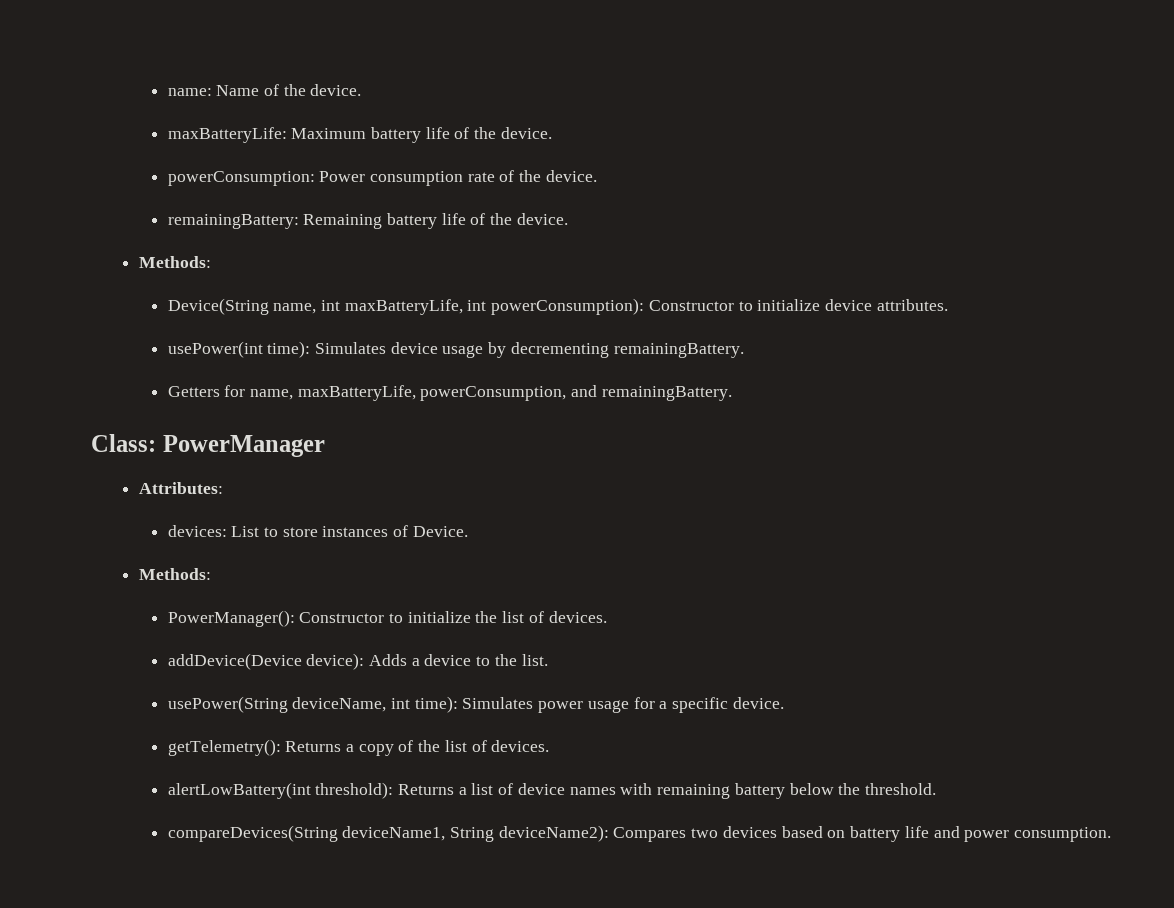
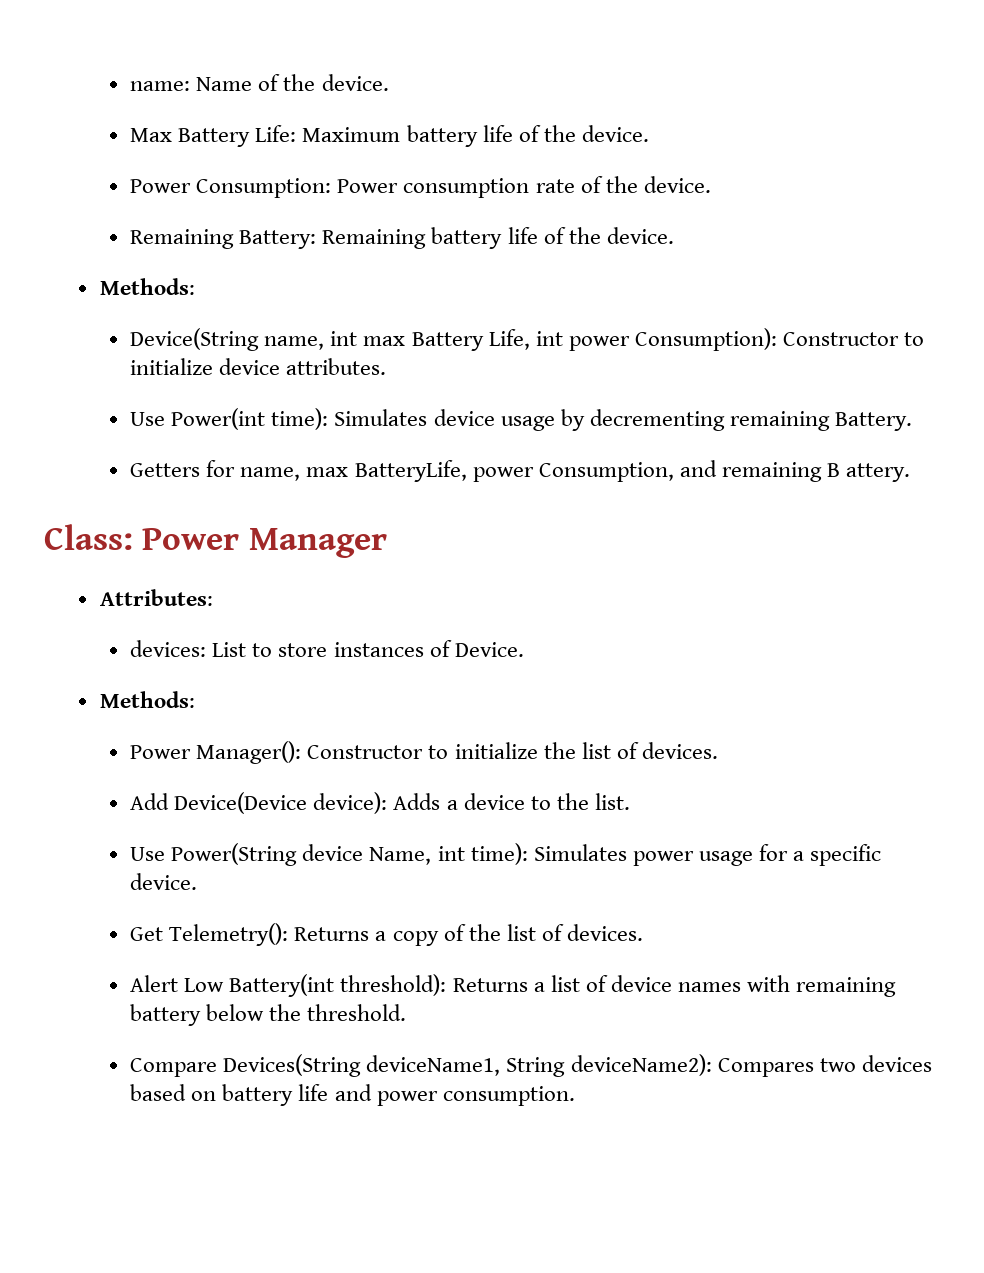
- maxBatteryLife: Maximum battery life of the device.
+ Max Battery Life: Maximum battery life of the device.
- powerConsumption: Power consumption rate of the device.
+ Power Consumption: Power consumption rate of the device.
- remainingBattery: Remaining battery life of the device.
+ Remaining Battery: Remaining battery life of the device.
- Device(String name, int maxBatteryLife, int powerConsumption): Constructor to initialize device attributes.
+ Device(String name, int max Battery Life, int power Consumption): Constructor to initialize device attributes.
- usePower(int time): Simulates device usage by decrementing remainingBattery.
+ Use Power(int time): Simulates device usage by decrementing remaining Battery.
- Getters for name, maxBatteryLife, powerConsumption, and remainingBattery.
+ Getters for name, max BatteryLife, power Consumption, and remaining B attery.
- Class: PowerManager
+ Class: Power Manager
- PowerManager(): Constructor to initialize the list of devices.
+ Power Manager(): Constructor to initialize the list of devices.
- addDevice(Device device): Adds a device to the list.
+ Add Device(Device device): Adds a device to the list.
- usePower(String deviceName, int time): Simulates power usage for a specific device.
+ Use Power(String device Name, int time): Simulates power usage for a specific device.
- getTelemetry(): Returns a copy of the list of devices.
+ Get Telemetry(): Returns a copy of the list of devices.
- alertLowBattery(int threshold): Returns a list of device names with remaining battery below the threshold.
+ Alert Low Battery(int threshold): Returns a list of device names with remaining battery below the threshold.
- compareDevices(String deviceName1, String deviceName2): Compares two devices based on battery life and power consumption.
+ Compare Devices(String deviceName1, String deviceName2): Compares two devices based on battery life and power consumption.

